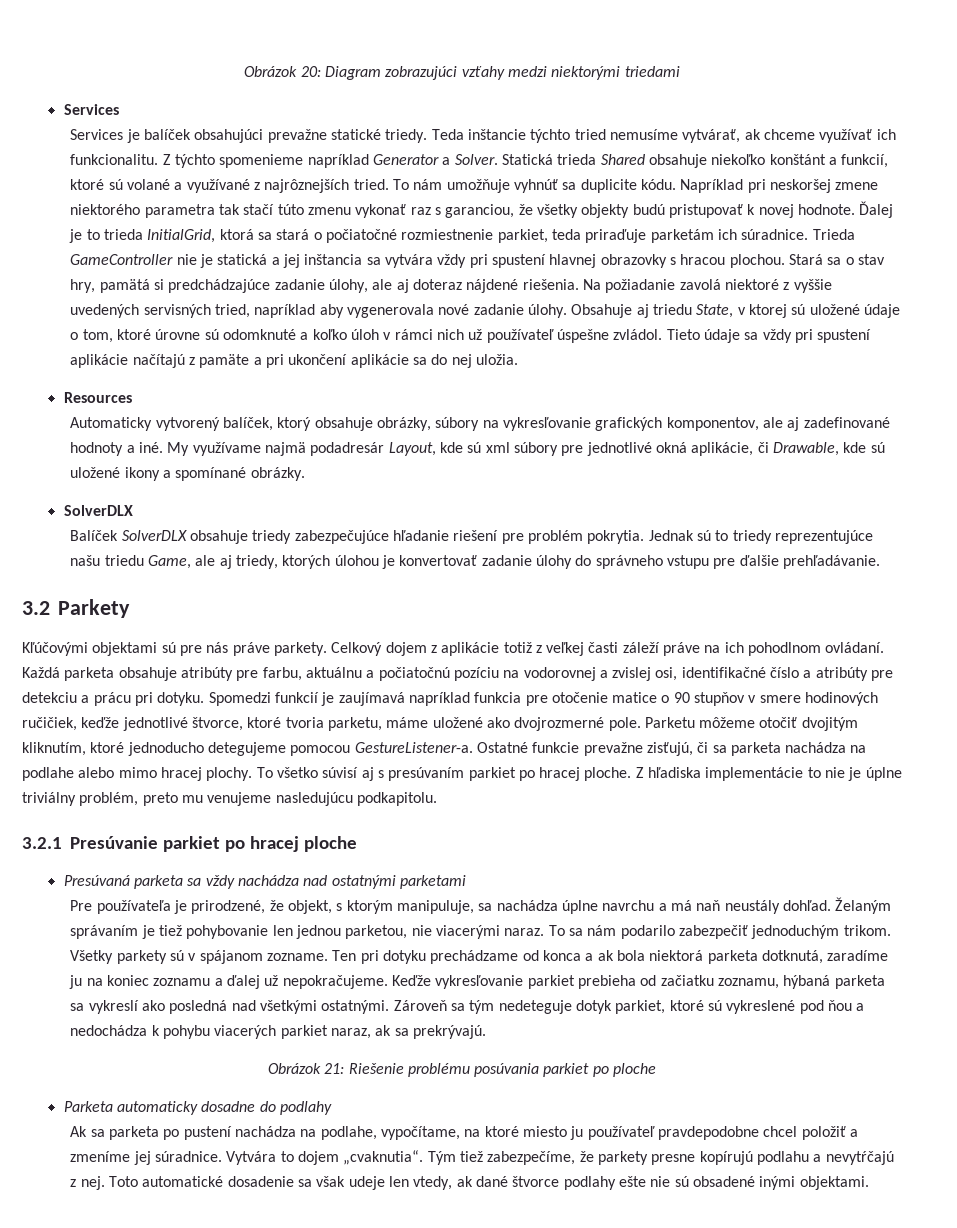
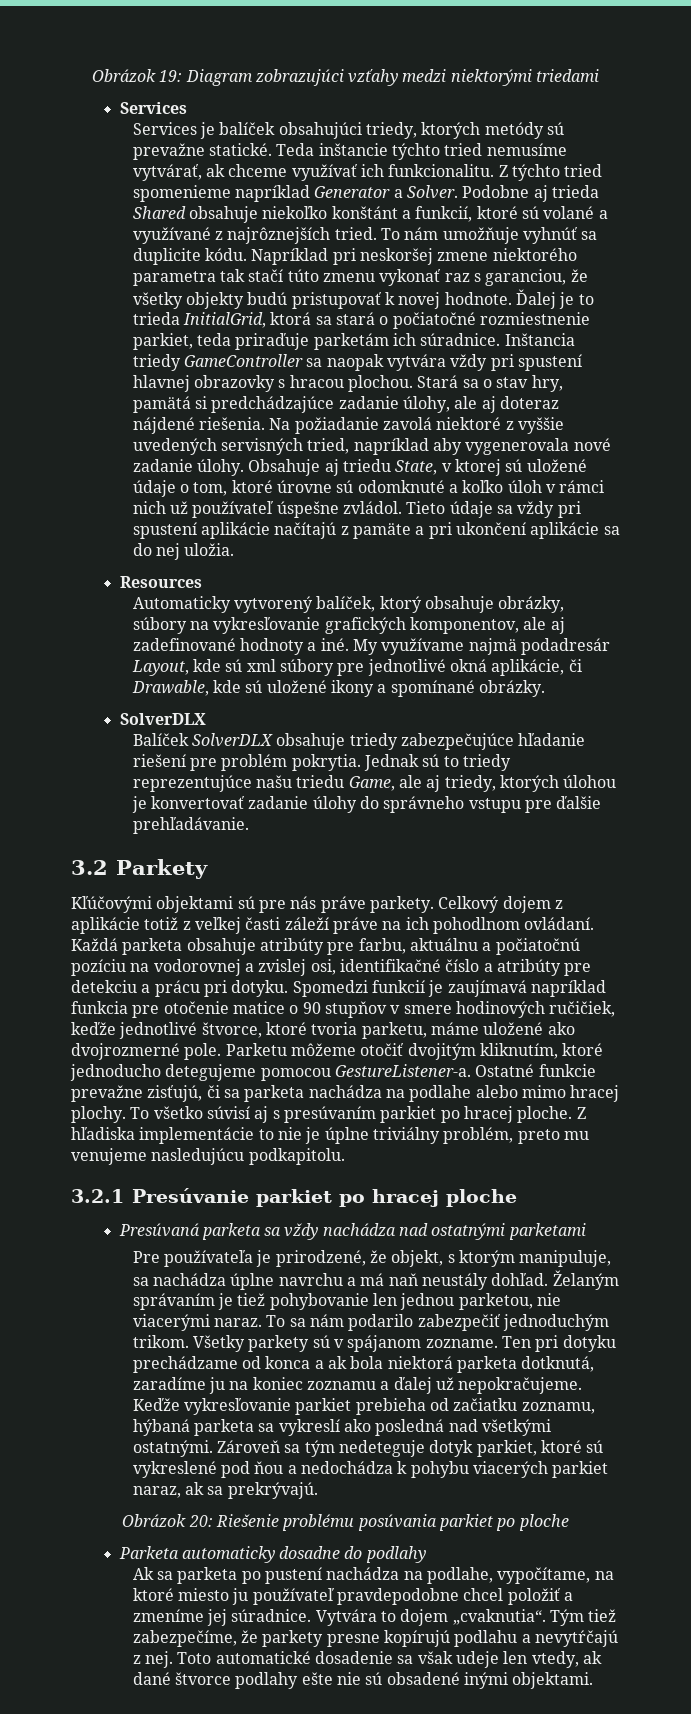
- Obrázok 20: Diagram zobrazujúci vzťahy medzi niektorými triedami
+ Obrázok 19: Diagram zobrazujúci vzťahy medzi niektorými triedami
- Services je balíček obsahujúci prevažne statické triedy.
+ Services je balíček obsahujúci triedy, ktorých metódy sú prevažne statické.
- Z týchto spomenieme napríklad Generator a Solver.
+ Z týchto tried spomenieme napríklad Generator a Solver.
- Statická trieda Shared obsahuje niekoľko konštánt a funkcií, ktoré sú volané a využívané z najrôznejších tried.
+ Podobne aj trieda Shared obsahuje niekoľko konštánt a funkcií, ktoré sú volané a využívané z najrôznejších tried.
- Trieda GameController nie je statická a jej inštancia sa vytvára vždy pri spustení hlavnej obrazovky s hracou plochou.
+ Inštancia triedy GameController sa naopak vytvára vždy pri spustení hlavnej obrazovky s hracou plochou.
- Obrázok 21: Riešenie problému posúvania parkiet po ploche
+ Obrázok 20: Riešenie problému posúvania parkiet po ploche

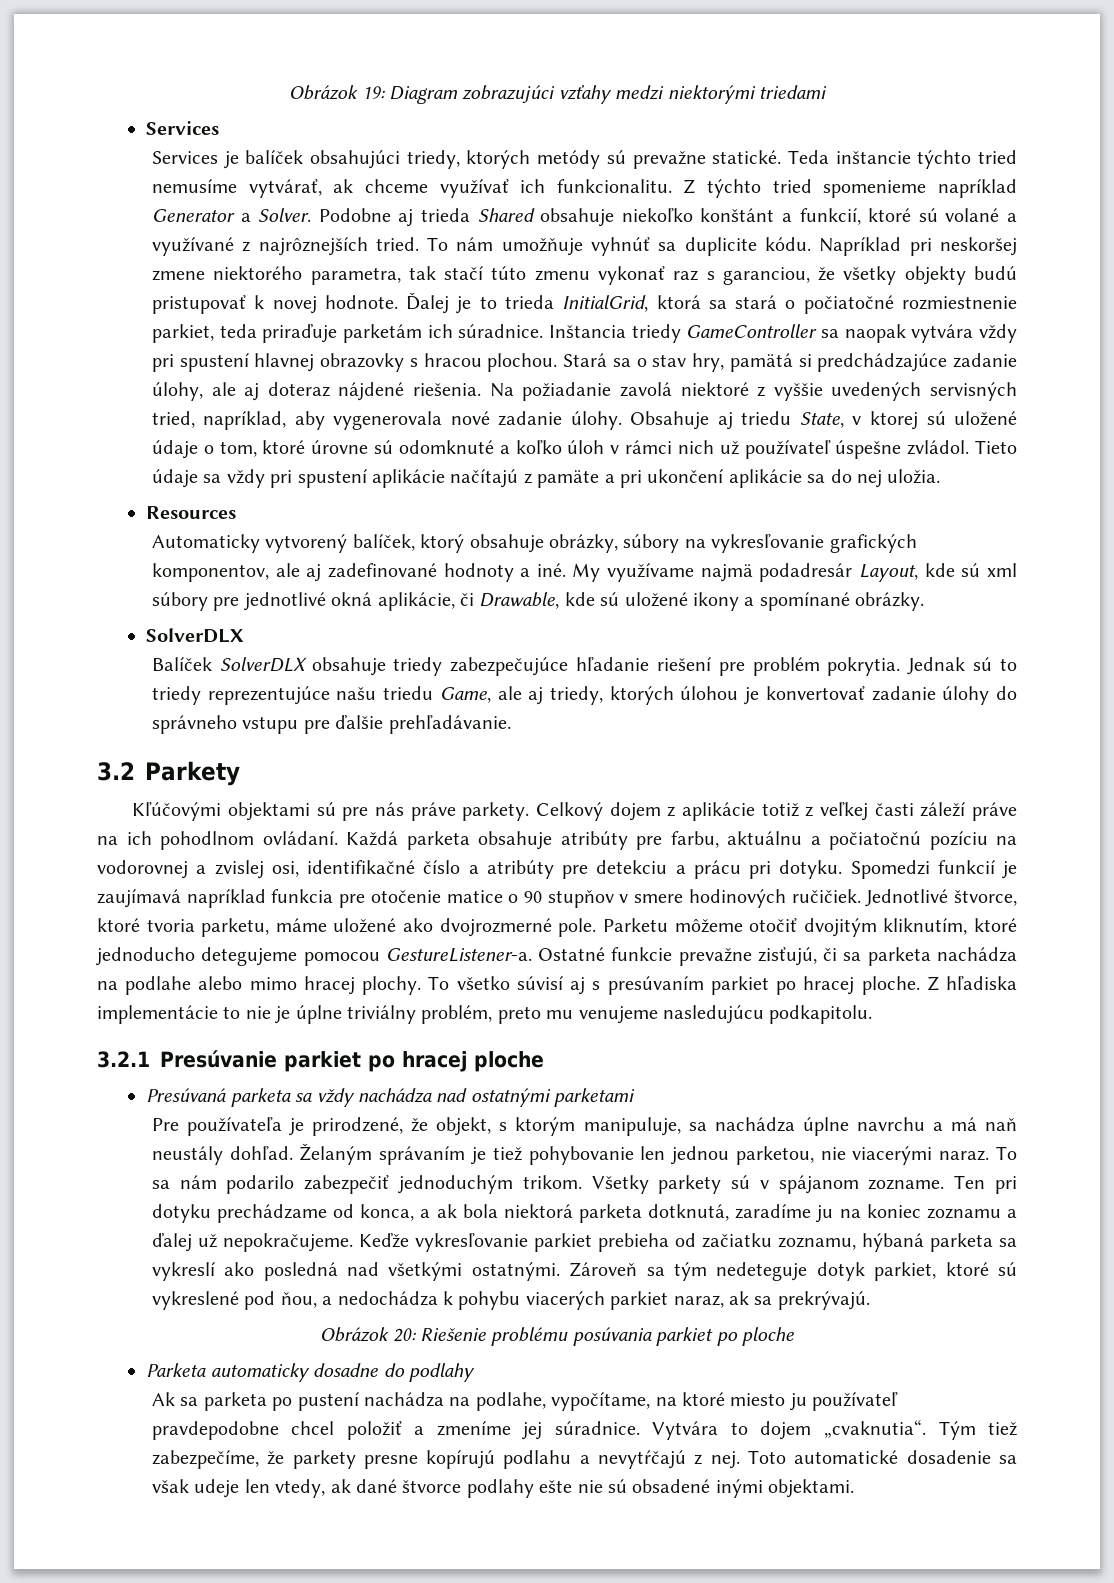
- Napríklad pri neskoršej zmene niektorého parametra tak stačí túto zmenu vykonať raz s garanciou, že všetky objekty budú pristupovať k novej hodnote.
+ Napríklad pri neskoršej zmene niektorého parametra, tak stačí túto zmenu vykonať raz s garanciou, že všetky objekty budú pristupovať k novej hodnote.
- Na požiadanie zavolá niektoré z vyššie uvedených servisných tried, napríklad aby vygenerovala nové zadanie úlohy.
+ Na požiadanie zavolá niektoré z vyššie uvedených servisných tried, napríklad, aby vygenerovala nové zadanie úlohy.
- Spomedzi funkcií je zaujímavá napríklad funkcia pre otočenie matice o 90 stupňov v smere hodinových ručičiek, keďže jednotlivé štvorce, ktoré tvoria parketu, máme uložené ako dvojrozmerné pole.
+ Spomedzi funkcií je zaujímavá napríklad funkcia pre otočenie matice o 90 stupňov v smere hodinových ručičiek. Jednotlivé štvorce, ktoré tvoria parketu, máme uložené ako dvojrozmerné pole.
- Ten pri dotyku prechádzame od konca a ak bola niektorá parketa dotknutá, zaradíme ju na koniec zoznamu a ďalej už nepokračujeme.
+ Ten pri dotyku prechádzame od konca, a ak bola niektorá parketa dotknutá, zaradíme ju na koniec zoznamu a ďalej už nepokračujeme.
- Zároveň sa tým nedeteguje dotyk parkiet, ktoré sú vykreslené pod ňou a nedochádza k pohybu viacerých parkiet naraz, ak sa prekrývajú.
+ Zároveň sa tým nedeteguje dotyk parkiet, ktoré sú vykreslené pod ňou, a nedochádza k pohybu viacerých parkiet naraz, ak sa prekrývajú.

